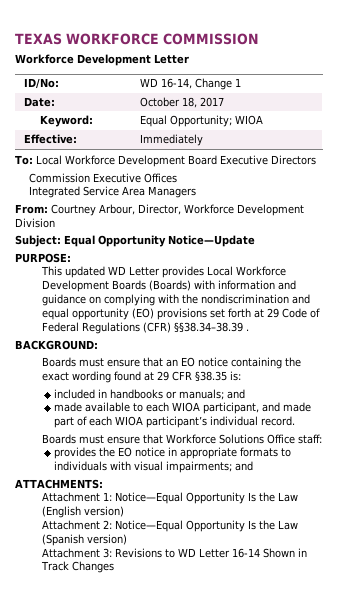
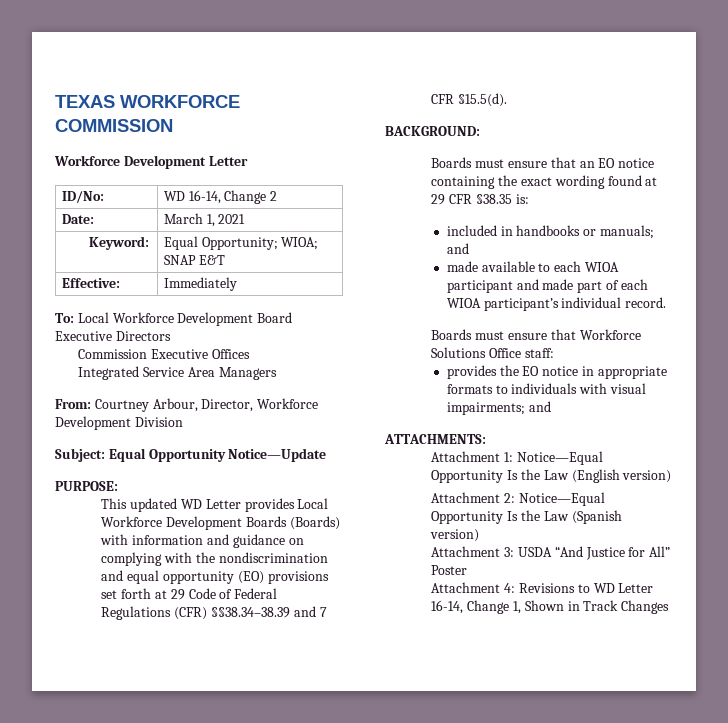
- ID/No: | WD 16-14, Change 1
+ ID/No: | WD 16-14, Change 2
- Date: | October 18, 2017
+ Date: | March 1, 2021
- Keyword: | Equal Opportunity; WIOA
+ Keyword: | Equal Opportunity; WIOA; SNAP E&T
- This updated WD Letter provides Local Workforce Development Boards (Boards) with information and guidance on complying with the nondiscrimination and equal opportunity (EO) provisions set forth at 29 Code of Federal Regulations (CFR) §§38.34–38.39 .
+ This updated WD Letter provides Local Workforce Development Boards (Boards) with information and guidance on complying with the nondiscrimination and equal opportunity (EO) provisions set forth at 29 Code of Federal Regulations (CFR) §§38.34–38.39 and 7 CFR §15.5(d).
- made available to each WIOA participant, and made part of each WIOA participant’s individual record.
+ made available to each WIOA participant and made part of each WIOA participant’s individual record.
- Attachment 3: Revisions to WD Letter 16-14 Shown in Track Changes
+ Attachment 3: USDA “And Justice for All” Poster
+ Attachment 4: Revisions to WD Letter 16-14, Change 1, Shown in Track Changes

